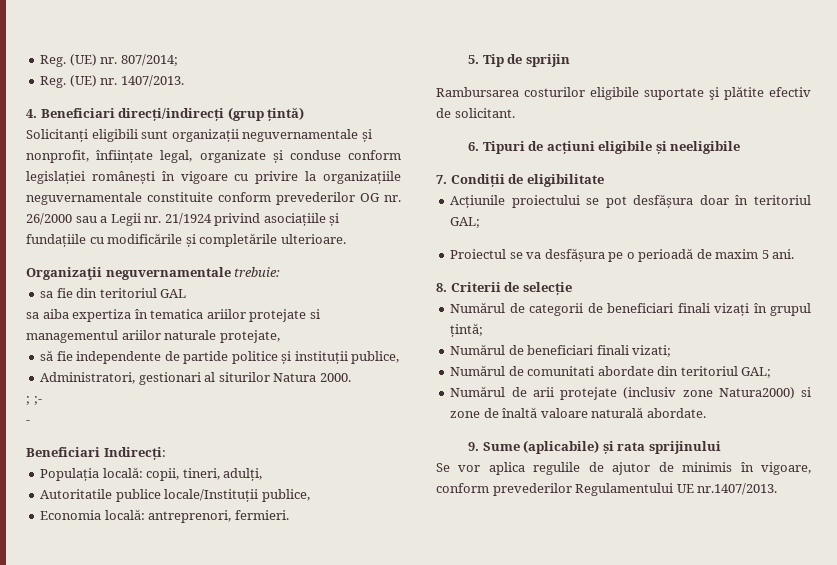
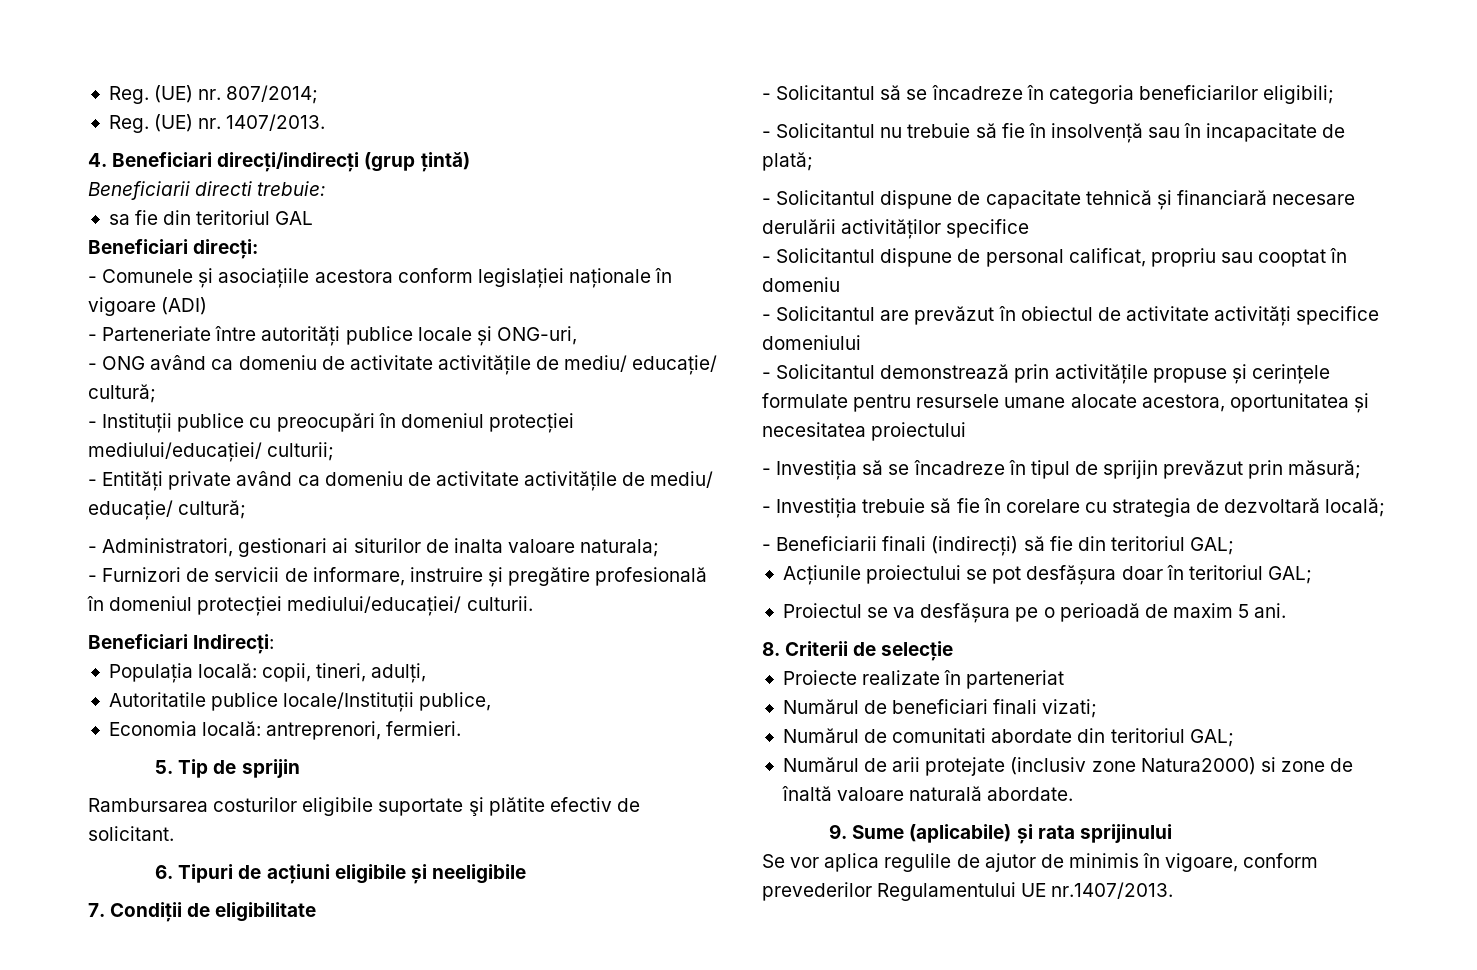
- Solicitanți eligibili sunt organizații neguvernamentale și nonprofit, înființate legal, organizate și conduse conform legislației românești în vigoare cu privire la organizațiile neguvernamentale constituite conform prevederilor OG nr. 26/2000 sau a Legii nr. 21/1924 privind asociațiile și fundațiile cu modificările și completările ulterioare.
- Organizaţii neguvernamentale trebuie:
+ Beneficiarii directi trebuie:
- sa aiba expertiza în tematica ariilor protejate si managementul ariilor naturale protejate,
- să fie independente de partide politice și instituții publice,
- Administratori, gestionari al siturilor Natura 2000.
- ; ;-
- -
+ Beneficiari direcți:
+ - Comunele și asociațiile acestora conform legislației naționale în vigoare (ADI)
+ - Parteneriate între autorități publice locale și ONG-uri,
+ - ONG având ca domeniu de activitate activitățile de mediu/ educație/ cultură;
+ - Instituții publice cu preocupări în domeniul protecției mediului/educației/ culturii;
+ - Entități private având ca domeniu de activitate activitățile de mediu/ educație/ cultură;
+ - Administratori, gestionari ai siturilor de inalta valoare naturala;
+ - Furnizori de servicii de informare, instruire și pregătire profesională în domeniul protecției mediului/educației/ culturii.
+ - Solicitantul să se încadreze în categoria beneficiarilor eligibili;
+ - Solicitantul nu trebuie să fie în insolvență sau în incapacitate de plată;
+ - Solicitantul dispune de capacitate tehnică și financiară necesare derulării activităților specifice
+ - Solicitantul dispune de personal calificat, propriu sau cooptat în domeniu
+ - Solicitantul are prevăzut în obiectul de activitate activități specifice domeniului
+ - Solicitantul demonstrează prin activitățile propuse și cerințele formulate pentru resursele umane alocate acestora, oportunitatea și necesitatea proiectului
+ - Investiția să se încadreze în tipul de sprijin prevăzut prin măsură;
+ - Investiția trebuie să fie în corelare cu strategia de dezvoltară locală;
+ - Beneficiarii finali (indirecți) să fie din teritoriul GAL;
- Numărul de categorii de beneficiari finali vizați în grupul țintă;
+ Proiecte realizate în parteneriat

